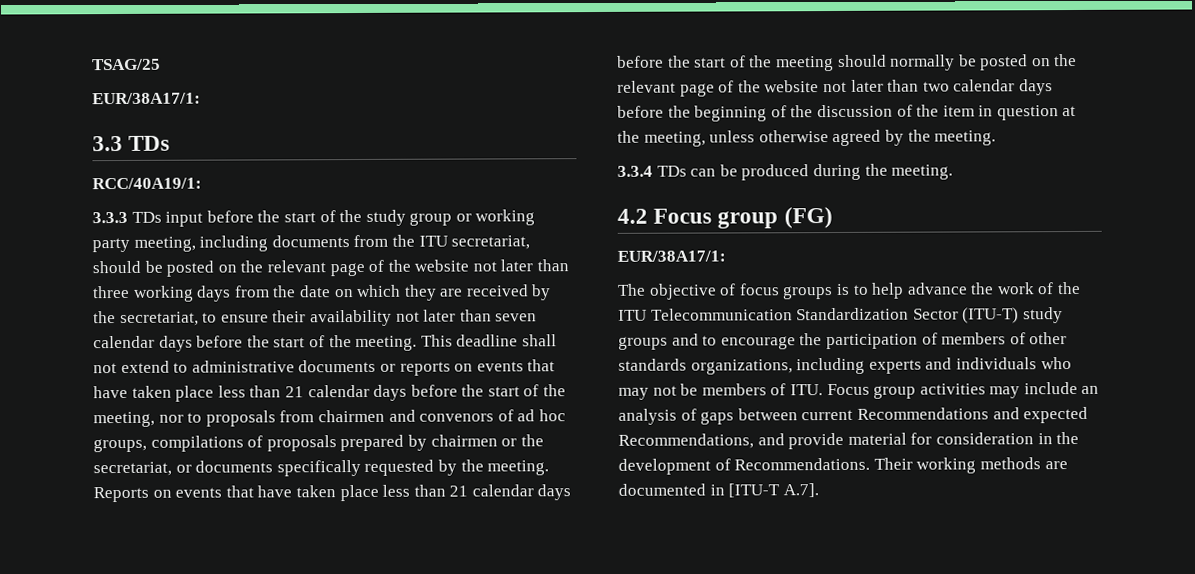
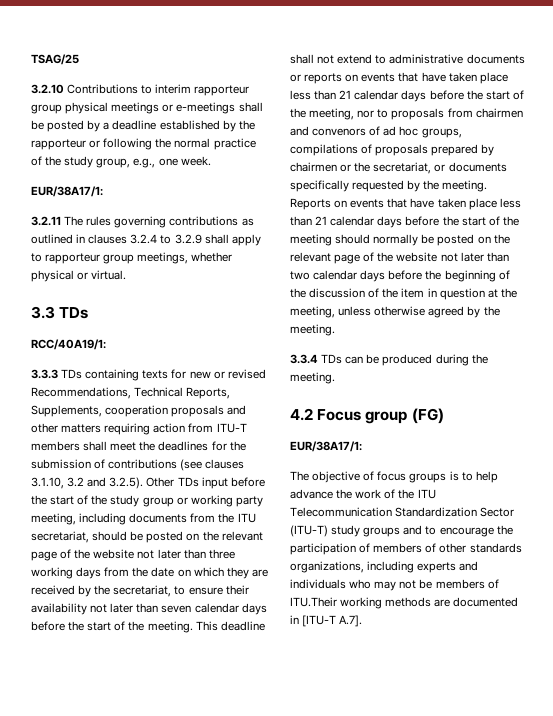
  TSAG/25
+ 3.2.10 Contributions to interim rapporteur group physical meetings or e-meetings shall be posted by a deadline established by the rapporteur or following the normal practice of the study group, e.g., one week.
  EUR/38A17/1:
+ 3.2.11 The rules governing contributions as outlined in clauses 3.2.4 to 3.2.9 shall apply to rapporteur group meetings, whether physical or virtual.
- 3.3.3 TDs input before the start of the study group or working party meeting, including documents from the ITU secretariat, should be posted on the relevant page of the website not later than three working days from the date on which they are received by the secretariat, to ensure their availability not later than seven calendar days before the start of the meeting.
+ 3.3.3 TDs containing texts for new or revised Recommendations, Technical Reports, Supplements, cooperation proposals and other matters requiring action from ITU-T members shall meet the deadlines for the submission of contributions (see clauses 3.1.10, 3.2 and 3.2.5). Other TDs input before the start of the study group or working party meeting, including documents from the ITU secretariat, should be posted on the relevant page of the website not later than three working days from the date on which they are received by the secretariat, to ensure their availability not later than seven calendar days before the start of the meeting.
- The objective of focus groups is to help advance the work of the ITU Telecommunication Standardization Sector (ITU-T) study groups and to encourage the participation of members of other standards organizations, including experts and individuals who may not be members of ITU. Focus group activities may include an analysis of gaps between current Recommendations and expected Recommendations, and provide material for consideration in the development of Recommendations. Their working methods are documented in [ITU-T A.7].
+ The objective of focus groups is to help advance the work of the ITU Telecommunication Standardization Sector (ITU-T) study groups and to encourage the participation of members of other standards organizations, including experts and individuals who may not be members of ITU.Their working methods are documented in [ITU-T A.7].

